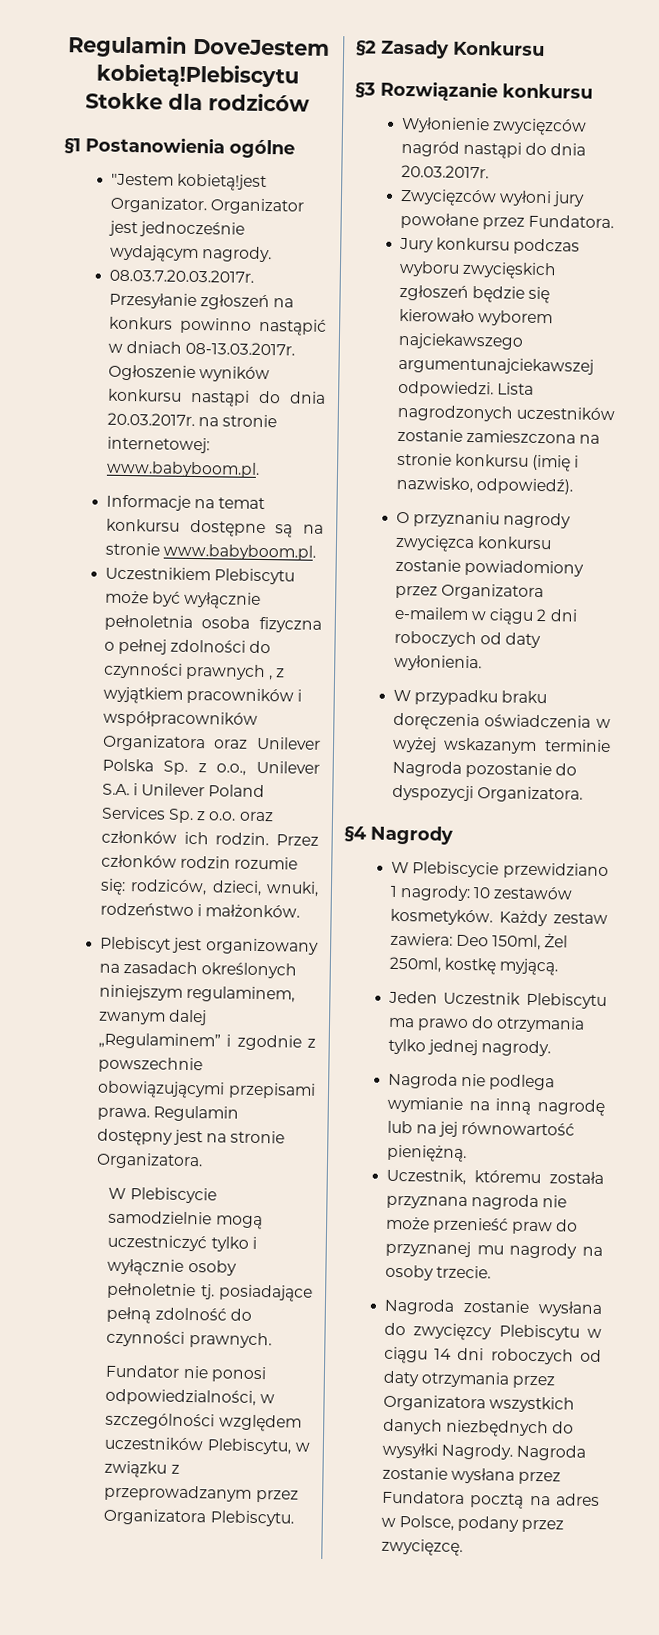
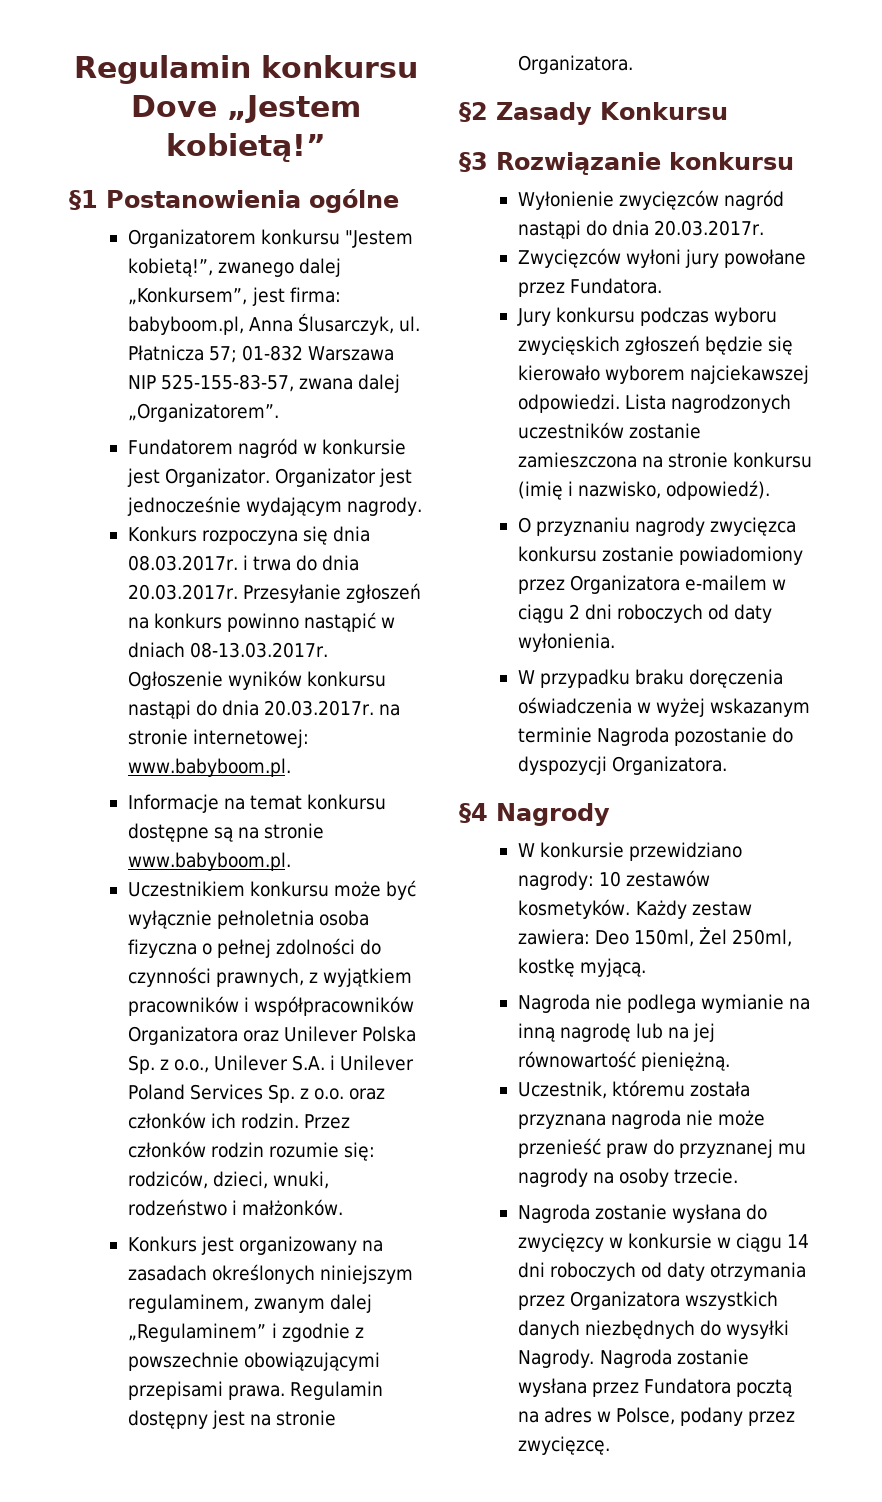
- Regulamin DoveJestem kobietą!Plebiscytu Stokke dla rodziców
+ Regulamin konkursu Dove „Jestem kobietą!”
  §1 Postanowienia ogólne
- "Jestem kobietą!jest Organizator.
+ Organizatorem konkursu "Jestem kobietą!”, zwanego dalej „Konkursem”, jest firma: babyboom.pl, Anna Ślusarczyk, ul. Płatnicza 57; 01-832 Warszawa NIP 525-155-83-57, zwana dalej „Organizatorem”.
+ Fundatorem nagród w konkursie jest Organizator.
- 08.03.7.20.03.2017r. Przesyłanie zgłoszeń na konkurs powinno nastąpić w dniach 08-13.03.2017r. Ogłoszenie wyników konkursu nastąpi do dnia 20.03.2017r. na stronie internetowej: www.babyboom.pl.
+ Konkurs rozpoczyna się dnia 08.03.2017r. i trwa do dnia 20.03.2017r. Przesyłanie zgłoszeń na konkurs powinno nastąpić w dniach 08-13.03.2017r. Ogłoszenie wyników konkursu nastąpi do dnia 20.03.2017r. na stronie internetowej: www.babyboom.pl.
- Uczestnikiem Plebiscytu może być wyłącznie pełnoletnia osoba fizyczna o pełnej zdolności do czynności prawnych , z wyjątkiem pracowników i współpracowników Organizatora oraz Unilever Polska Sp. z o.o., Unilever S.A. i Unilever Poland Services Sp. z o.o. oraz członków ich rodzin.
+ Uczestnikiem konkursu może być wyłącznie pełnoletnia osoba fizyczna o pełnej zdolności do czynności prawnych, z wyjątkiem pracowników i współpracowników Organizatora oraz Unilever Polska Sp. z o.o., Unilever S.A. i Unilever Poland Services Sp. z o.o. oraz członków ich rodzin.
- Plebiscyt jest organizowany na zasadach określonych niniejszym regulaminem, zwanym dalej „Regulaminem” i zgodnie z powszechnie obowiązującymi przepisami prawa.
+ Konkurs jest organizowany na zasadach określonych niniejszym regulaminem, zwanym dalej „Regulaminem” i zgodnie z powszechnie obowiązującymi przepisami prawa.
- W Plebiscycie samodzielnie mogą uczestniczyć tylko i wyłącznie osoby pełnoletnie tj. posiadające pełną zdolność do czynności prawnych.
- Fundator nie ponosi odpowiedzialności, w szczególności względem uczestników Plebiscytu, w związku z przeprowadzanym przez Organizatora Plebiscytu.
- Jury konkursu podczas wyboru zwycięskich zgłoszeń będzie się kierowało wyborem najciekawszego argumentunajciekawszej odpowiedzi.
+ Jury konkursu podczas wyboru zwycięskich zgłoszeń będzie się kierowało wyborem najciekawszej odpowiedzi.
- W Plebiscycie przewidziano 1 nagrody: 10 zestawów kosmetyków.
+ W konkursie przewidziano nagrody: 10 zestawów kosmetyków.
- Jeden Uczestnik Plebiscytu ma prawo do otrzymania tylko jednej nagrody.
- Nagroda zostanie wysłana do zwycięzcy Plebiscytu w ciągu 14 dni roboczych od daty otrzymania przez Organizatora wszystkich danych niezbędnych do wysyłki Nagrody.
+ Nagroda zostanie wysłana do zwycięzcy w konkursie w ciągu 14 dni roboczych od daty otrzymania przez Organizatora wszystkich danych niezbędnych do wysyłki Nagrody.

